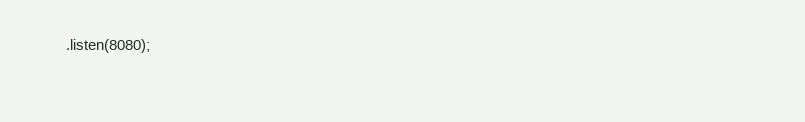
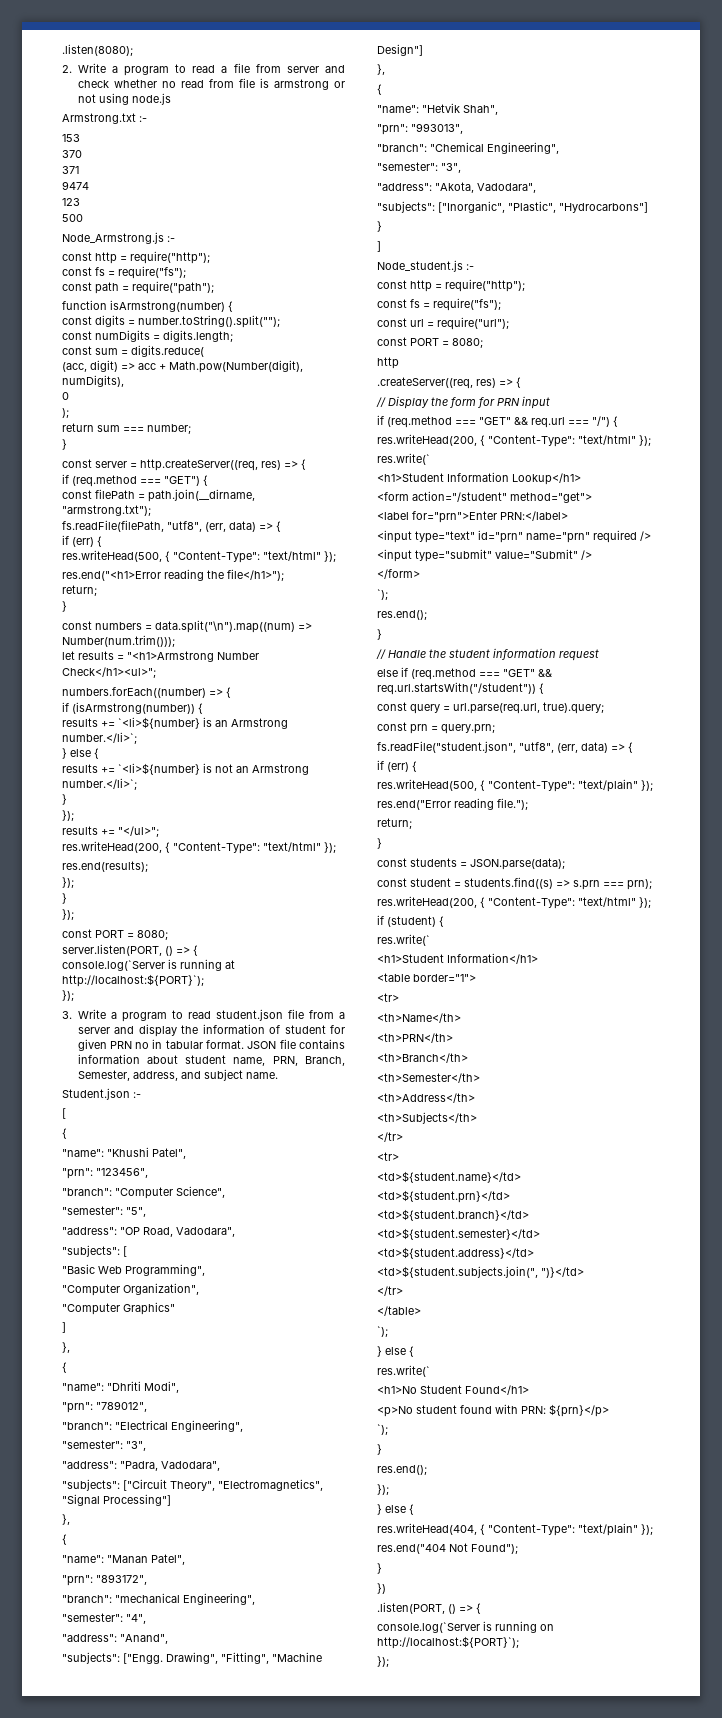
+ 2. Write a program to read a file from server and check whether no read from file is armstrong or not using node.js
+ Armstrong.txt :-
+ 153
+ 370
+ 371
+ 9474
+ 123
+ 500
+ Node_Armstrong.js :-
+ const http = require("http");
+ const fs = require("fs");
+ const path = require("path");
+ function isArmstrong(number) {
+ const digits = number.toString().split("");
+ const numDigits = digits.length;
+ const sum = digits.reduce(
+ (acc, digit) => acc + Math.pow(Number(digit), numDigits),
+ 0
+ );
+ return sum === number;
+ }
+ const server = http.createServer((req, res) => {
+ if (req.method === "GET") {
+ const filePath = path.join(__dirname, "armstrong.txt");
+ fs.readFile(filePath, "utf8", (err, data) => {
+ if (err) {
+ res.writeHead(500, { "Content-Type": "text/html" });
+ res.end("<h1>Error reading the file</h1>");
+ return;
+ }
+ const numbers = data.split("\n").map((num) => Number(num.trim()));
+ let results = "<h1>Armstrong Number Check</h1><ul>";
+ numbers.forEach((number) => {
+ if (isArmstrong(number)) {
+ results += `<li>${number} is an Armstrong number.</li>`;
+ } else {
+ results += `<li>${number} is not an Armstrong number.</li>`;
+ }
+ });
+ results += "</ul>";
+ res.writeHead(200, { "Content-Type": "text/html" });
+ res.end(results);
+ });
+ }
+ });
+ const PORT = 8080;
+ server.listen(PORT, () => {
+ console.log(`Server is running at http://localhost:${PORT}`);
+ });
+ 3. Write a program to read student.json file from a server and display the information of student for given PRN no in tabular format. JSON file contains information about student name, PRN, Branch, Semester, address, and subject name.
+ Student.json :-
+ [
+ {
+ "name": "Khushi Patel",
+ "prn": "123456",
+ "branch": "Computer Science",
+ "semester": "5",
+ "address": "OP Road, Vadodara",
+ "subjects": [
+ "Basic Web Programming",
+ "Computer Organization",
+ "Computer Graphics"
+ ]
+ },
+ {
+ "name": "Dhriti Modi",
+ "prn": "789012",
+ "branch": "Electrical Engineering",
+ "semester": "3",
+ "address": "Padra, Vadodara",
+ "subjects": ["Circuit Theory", "Electromagnetics", "Signal Processing"]
+ },
+ {
+ "name": "Manan Patel",
+ "prn": "893172",
+ "branch": "mechanical Engineering",
+ "semester": "4",
+ "address": "Anand",
+ "subjects": ["Engg. Drawing", "Fitting", "Machine Design"]
+ },
+ {
+ "name": "Hetvik Shah",
+ "prn": "993013",
+ "branch": "Chemical Engineering",
+ "semester": "3",
+ "address": "Akota, Vadodara",
+ "subjects": ["Inorganic", "Plastic", "Hydrocarbons"]
+ }
+ ]
+ Node_student.js :-
+ const http = require("http");
+ const fs = require("fs");
+ const url = require("url");
+ const PORT = 8080;
+ http
+ .createServer((req, res) => {
+ // Display the form for PRN input
+ if (req.method === "GET" && req.url === "/") {
+ res.writeHead(200, { "Content-Type": "text/html" });
+ res.write(`
+ <h1>Student Information Lookup</h1>
+ <form action="/student" method="get">
+ <label for="prn">Enter PRN:</label>
+ <input type="text" id="prn" name="prn" required />
+ <input type="submit" value="Submit" />
+ </form>
+ `);
+ res.end();
+ }
+ // Handle the student information request
+ else if (req.method === "GET" && req.url.startsWith("/student")) {
+ const query = url.parse(req.url, true).query;
+ const prn = query.prn;
+ fs.readFile("student.json", "utf8", (err, data) => {
+ if (err) {
+ res.writeHead(500, { "Content-Type": "text/plain" });
+ res.end("Error reading file.");
+ return;
+ }
+ const students = JSON.parse(data);
+ const student = students.find((s) => s.prn === prn);
+ res.writeHead(200, { "Content-Type": "text/html" });
+ if (student) {
+ res.write(`
+ <h1>Student Information</h1>
+ <table border="1">
+ <tr>
+ <th>Name</th>
+ <th>PRN</th>
+ <th>Branch</th>
+ <th>Semester</th>
+ <th>Address</th>
+ <th>Subjects</th>
+ </tr>
+ <tr>
+ <td>${student.name}</td>
+ <td>${student.prn}</td>
+ <td>${student.branch}</td>
+ <td>${student.semester}</td>
+ <td>${student.address}</td>
+ <td>${student.subjects.join(", ")}</td>
+ </tr>
+ </table>
+ `);
+ } else {
+ res.write(`
+ <h1>No Student Found</h1>
+ <p>No student found with PRN: ${prn}</p>
+ `);
+ }
+ res.end();
+ });
+ } else {
+ res.writeHead(404, { "Content-Type": "text/plain" });
+ res.end("404 Not Found");
+ }
+ })
+ .listen(PORT, () => {
+ console.log(`Server is running on http://localhost:${PORT}`);
+ });

